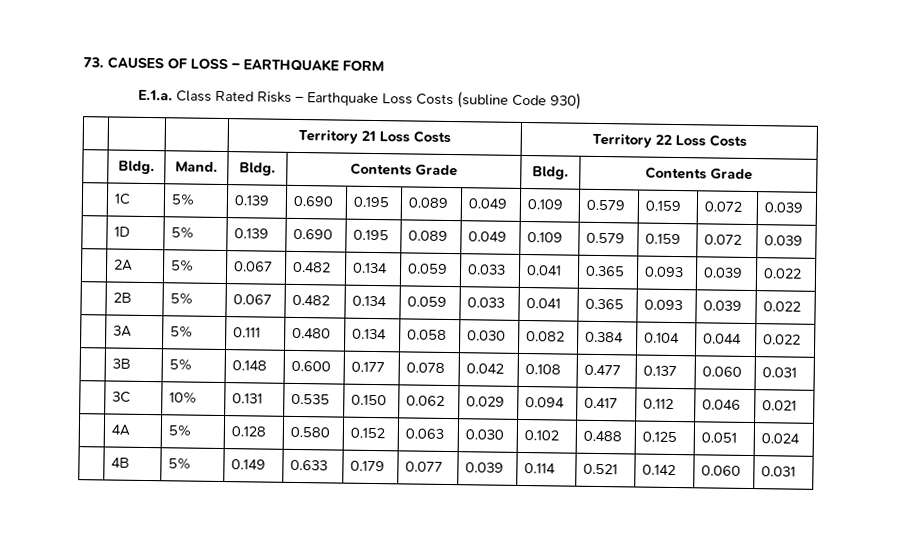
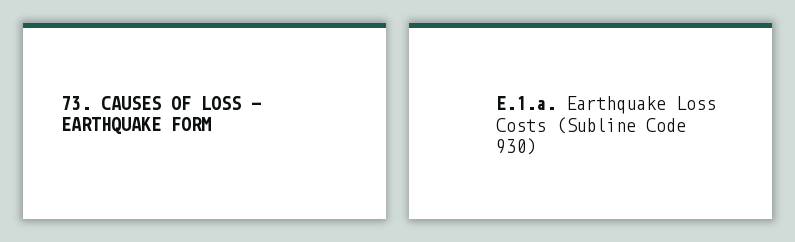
- E.1.a. Class Rated Risks – Earthquake Loss Costs (subline Code 930)
+ E.1.a. Earthquake Loss Costs (Subline Code 930)
- | | | Territory 21 Loss Costs | Territory 22 Loss Costs
- | Bldg. | Mand. | Bldg. | Contents Grade | Bldg. | Contents Grade
- | 1C | 5% | 0.139 | 0.690 | 0.195 | 0.089 | 0.049 | 0.109 | 0.579 | 0.159 | 0.072 | 0.039
- | 1D | 5% | 0.139 | 0.690 | 0.195 | 0.089 | 0.049 | 0.109 | 0.579 | 0.159 | 0.072 | 0.039
- | 2A | 5% | 0.067 | 0.482 | 0.134 | 0.059 | 0.033 | 0.041 | 0.365 | 0.093 | 0.039 | 0.022
- | 2B | 5% | 0.067 | 0.482 | 0.134 | 0.059 | 0.033 | 0.041 | 0.365 | 0.093 | 0.039 | 0.022
- | 3A | 5% | 0.111 | 0.480 | 0.134 | 0.058 | 0.030 | 0.082 | 0.384 | 0.104 | 0.044 | 0.022
- | 3B | 5% | 0.148 | 0.600 | 0.177 | 0.078 | 0.042 | 0.108 | 0.477 | 0.137 | 0.060 | 0.031
- | 3C | 10% | 0.131 | 0.535 | 0.150 | 0.062 | 0.029 | 0.094 | 0.417 | 0.112 | 0.046 | 0.021
- | 4A | 5% | 0.128 | 0.580 | 0.152 | 0.063 | 0.030 | 0.102 | 0.488 | 0.125 | 0.051 | 0.024
- | 4B | 5% | 0.149 | 0.633 | 0.179 | 0.077 | 0.039 | 0.114 | 0.521 | 0.142 | 0.060 | 0.031

